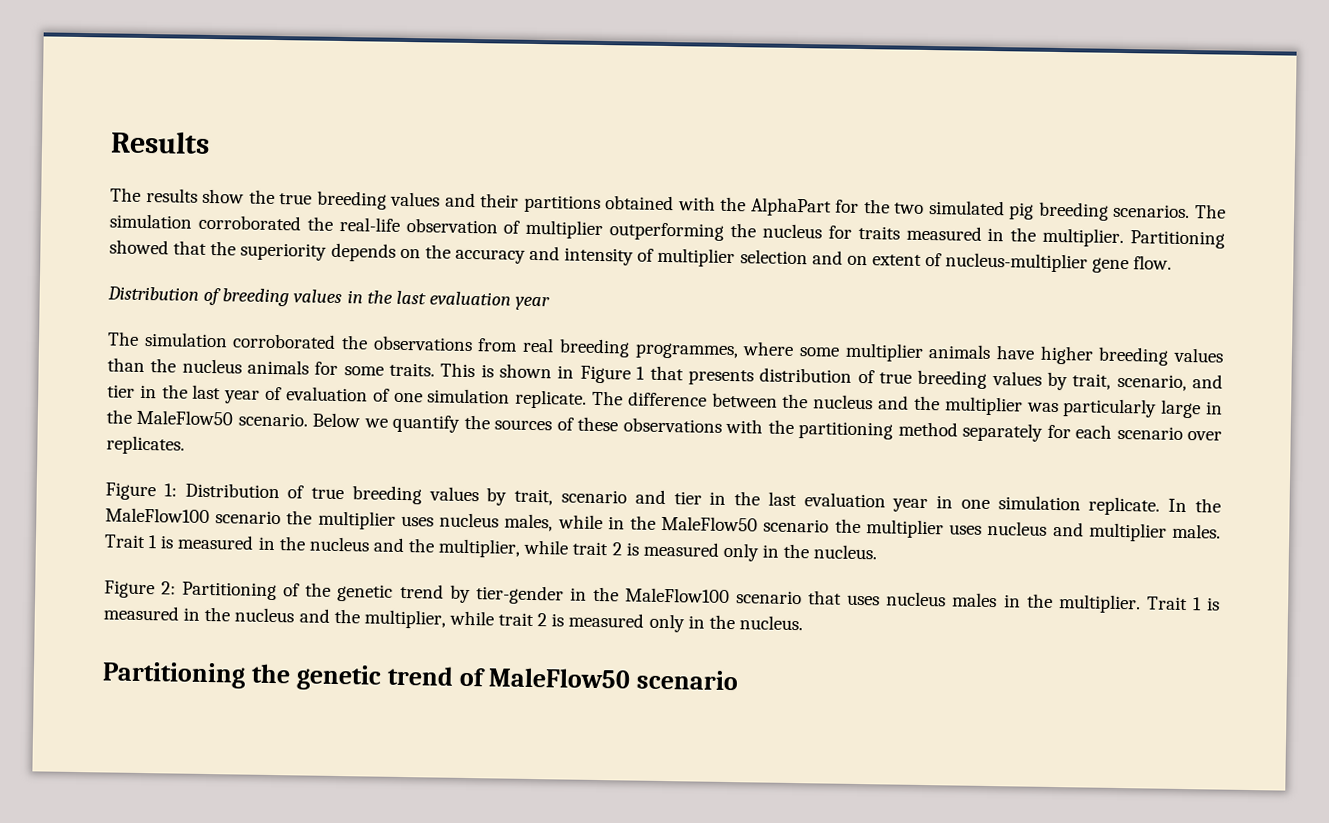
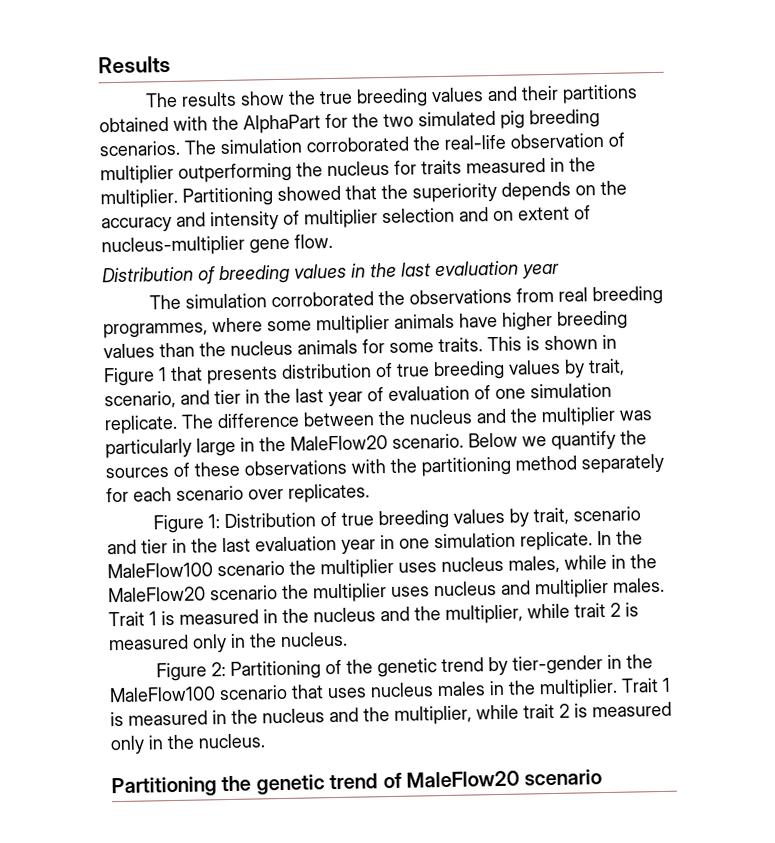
- The difference between the nucleus and the multiplier was particularly large in the MaleFlow50 scenario.
+ The difference between the nucleus and the multiplier was particularly large in the MaleFlow20 scenario.
- In the MaleFlow100 scenario the multiplier uses nucleus males, while in the MaleFlow50 scenario the multiplier uses nucleus and multiplier males.
+ In the MaleFlow100 scenario the multiplier uses nucleus males, while in the MaleFlow20 scenario the multiplier uses nucleus and multiplier males.
- Partitioning the genetic trend of MaleFlow50 scenario
+ Partitioning the genetic trend of MaleFlow20 scenario

